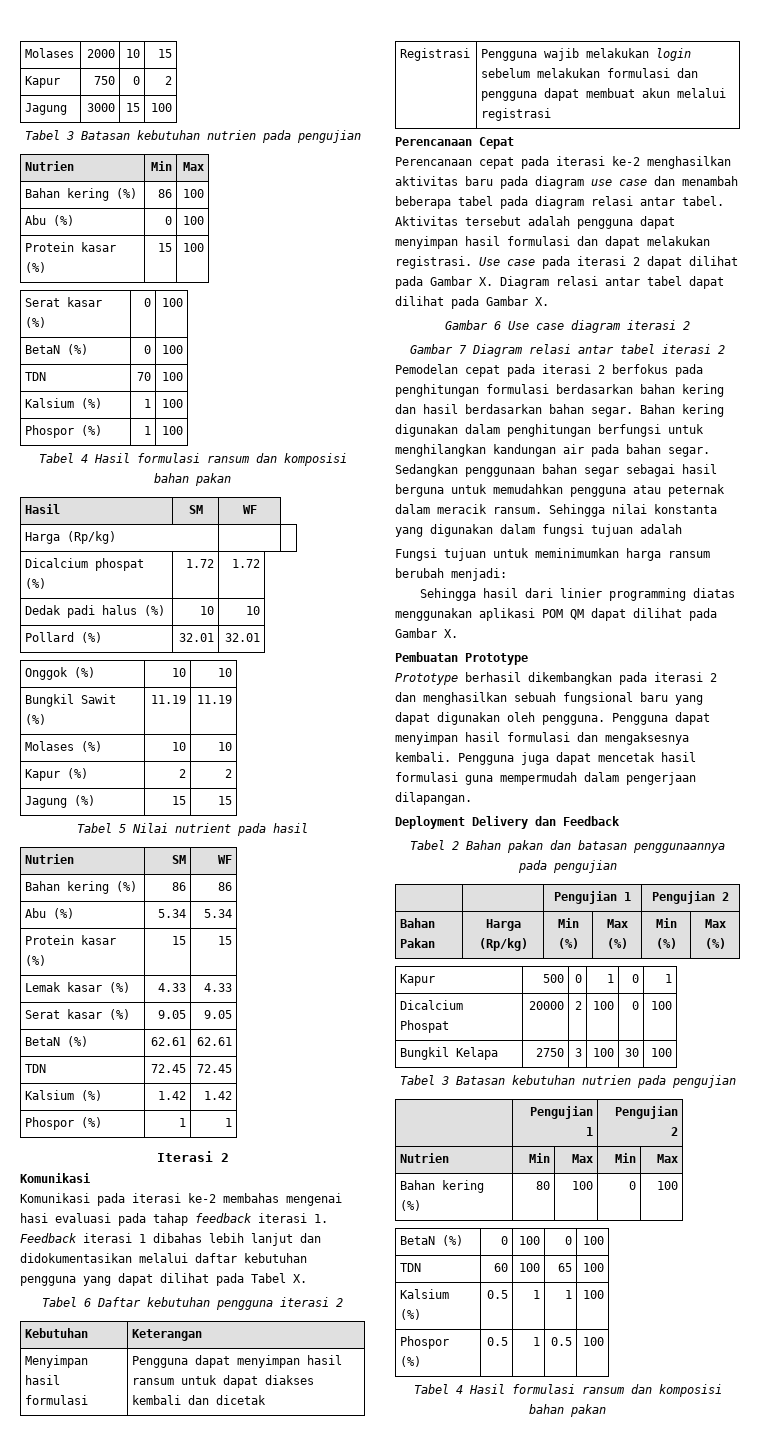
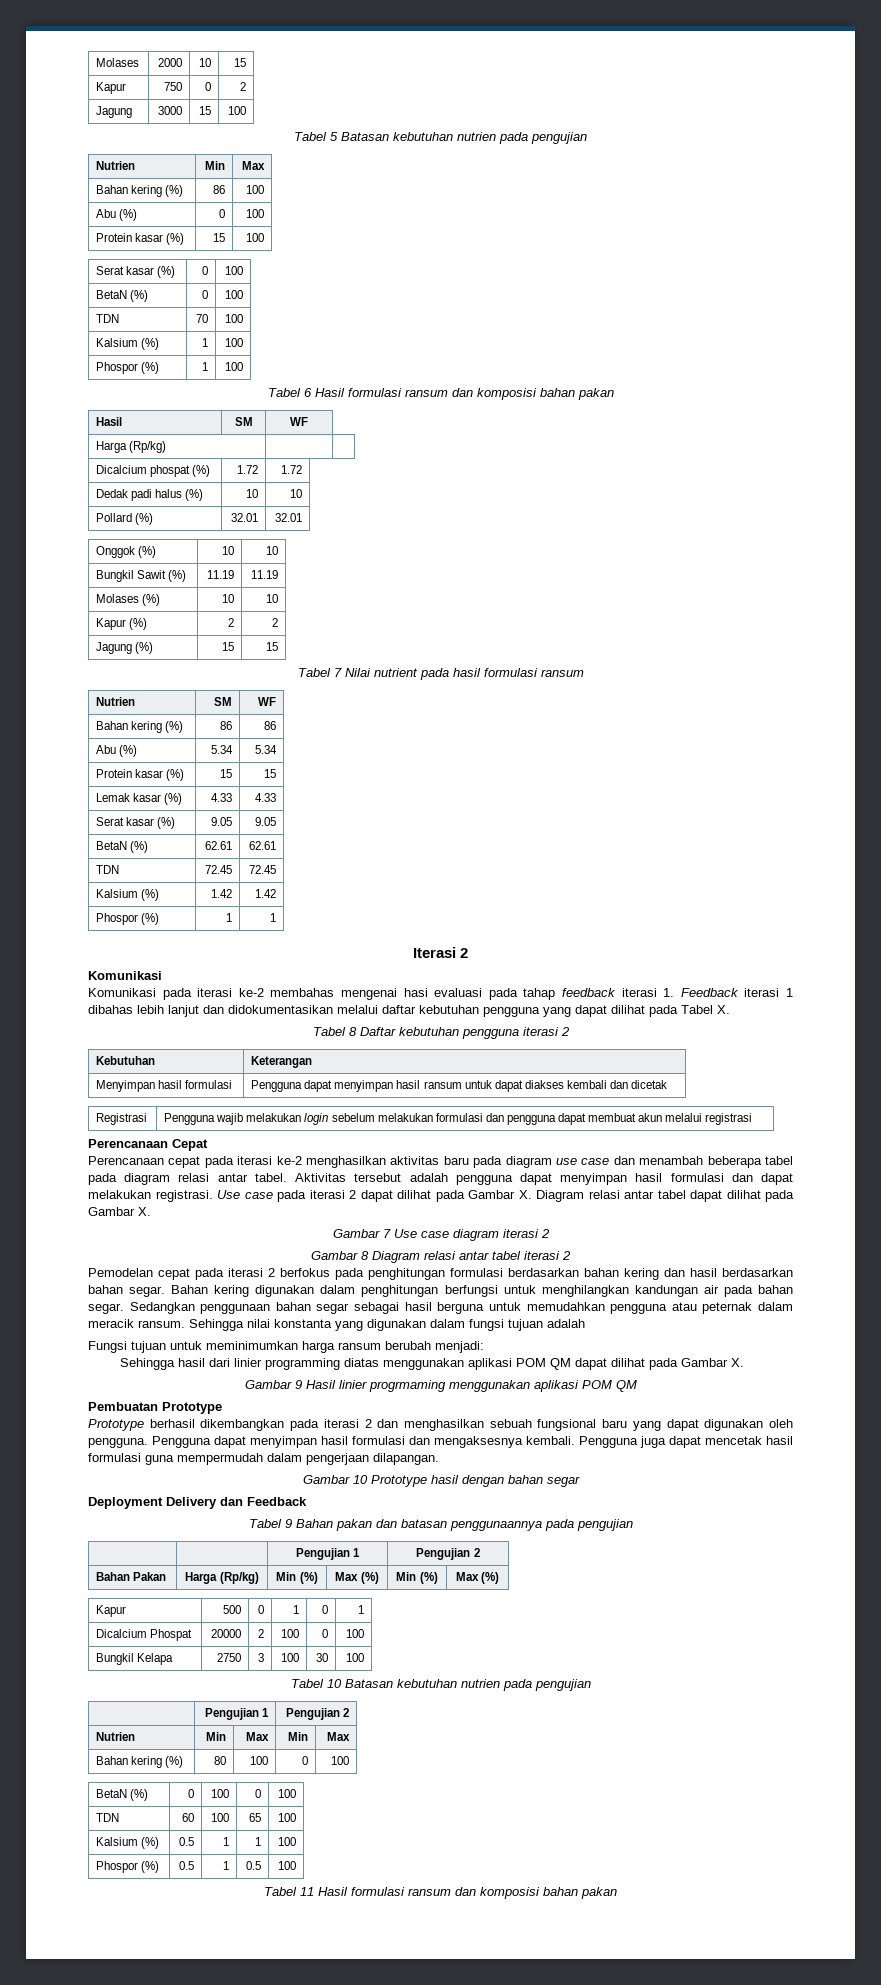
  Jagung | 3000 | 15 | 100
- Tabel 3 Batasan kebutuhan nutrien pada pengujian
+ Tabel 5 Batasan kebutuhan nutrien pada pengujian
  Phospor (%) | 1 | 100
- Tabel 4 Hasil formulasi ransum dan komposisi bahan pakan
+ Tabel 6 Hasil formulasi ransum dan komposisi bahan pakan
- Tabel 5 Nilai nutrient pada hasil
+ Tabel 7 Nilai nutrient pada hasil formulasi ransum
- Tabel 6 Daftar kebutuhan pengguna iterasi 2
+ Tabel 8 Daftar kebutuhan pengguna iterasi 2
- Gambar 6 Use case diagram iterasi 2
+ Gambar 7 Use case diagram iterasi 2
- Gambar 7 Diagram relasi antar tabel iterasi 2
+ Gambar 8 Diagram relasi antar tabel iterasi 2
+ Gambar 9 Hasil linier progrmaming menggunakan aplikasi POM QM
+ Gambar 10 Prototype hasil dengan bahan segar
- Tabel 2 Bahan pakan dan batasan penggunaannya pada pengujian
+ Tabel 9 Bahan pakan dan batasan penggunaannya pada pengujian
  Bungkil Kelapa | 2750 | 3 | 100 | 30 | 100
- Tabel 3 Batasan kebutuhan nutrien pada pengujian
+ Tabel 10 Batasan kebutuhan nutrien pada pengujian
  Phospor (%) | 0.5 | 1 | 0.5 | 100
- Tabel 4 Hasil formulasi ransum dan komposisi bahan pakan
+ Tabel 11 Hasil formulasi ransum dan komposisi bahan pakan

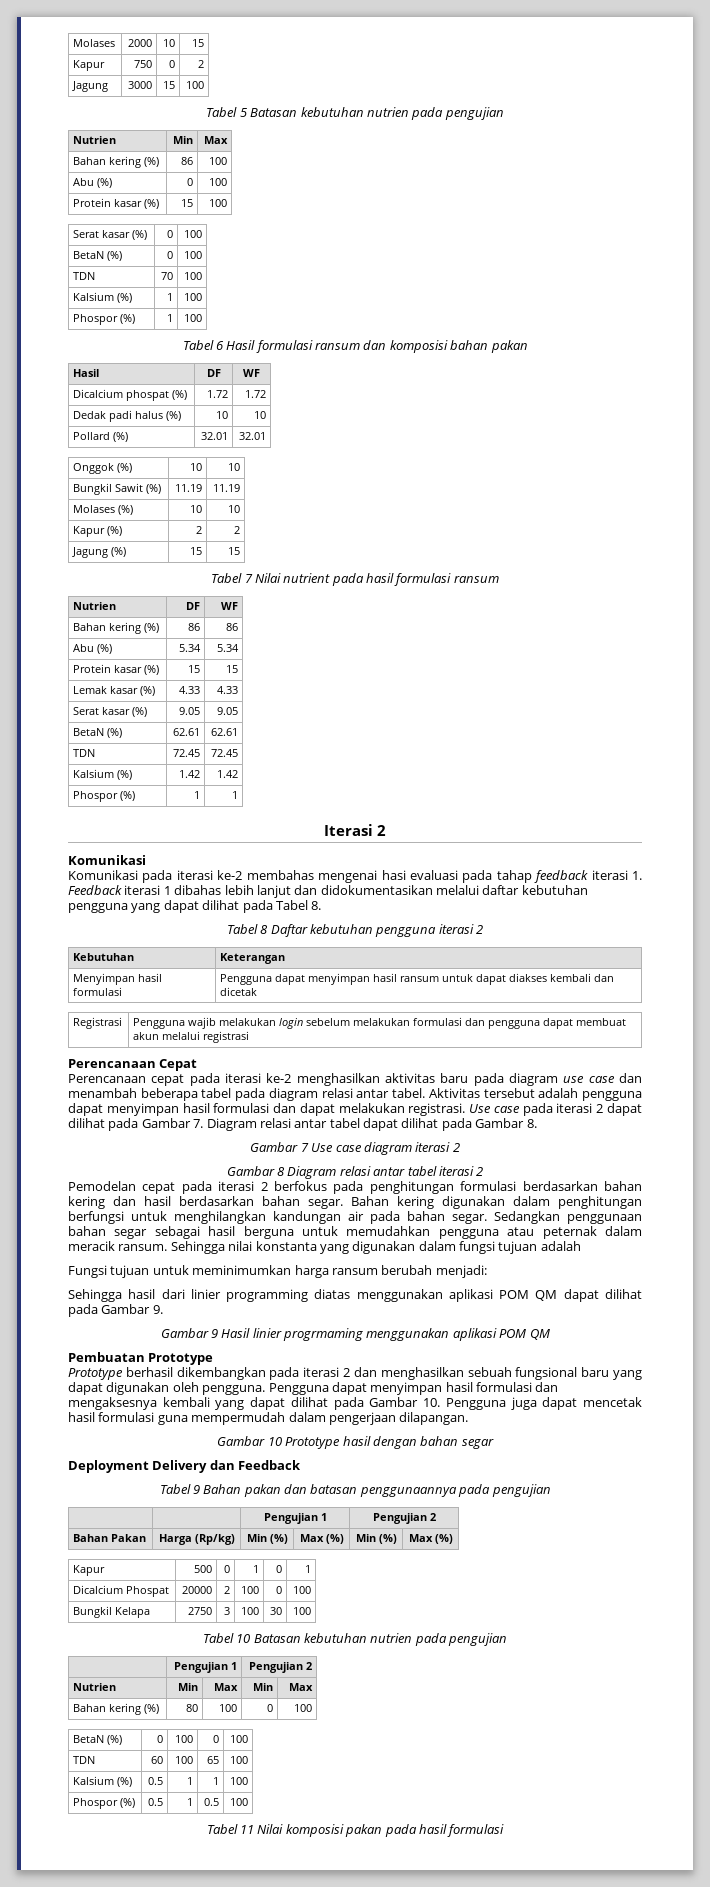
- Hasil | SM | WF
- Harga (Rp/kg) | |
+ Hasil | DF | WF
- Nutrien | SM | WF
+ Nutrien | DF | WF
- Komunikasi pada iterasi ke-2 membahas mengenai hasi evaluasi pada tahap feedback iterasi 1. Feedback iterasi 1 dibahas lebih lanjut dan didokumentasikan melalui daftar kebutuhan pengguna yang dapat dilihat pada Tabel X.
+ Komunikasi pada iterasi ke-2 membahas mengenai hasi evaluasi pada tahap feedback iterasi 1. Feedback iterasi 1 dibahas lebih lanjut dan didokumentasikan melalui daftar kebutuhan pengguna yang dapat dilihat pada Tabel 8.
- Use case pada iterasi 2 dapat dilihat pada Gambar X. Diagram relasi antar tabel dapat dilihat pada Gambar X.
+ Use case pada iterasi 2 dapat dilihat pada Gambar 7. Diagram relasi antar tabel dapat dilihat pada Gambar 8.
- Sehingga hasil dari linier programming diatas menggunakan aplikasi POM QM dapat dilihat pada Gambar X.
+ Sehingga hasil dari linier programming diatas menggunakan aplikasi POM QM dapat dilihat pada Gambar 9.
- Pengguna dapat menyimpan hasil formulasi dan mengaksesnya kembali. Pengguna juga dapat mencetak hasil formulasi guna mempermudah dalam pengerjaan dilapangan.
+ Pengguna dapat menyimpan hasil formulasi dan mengaksesnya kembali yang dapat dilihat pada Gambar 10. Pengguna juga dapat mencetak hasil formulasi guna mempermudah dalam pengerjaan dilapangan.
- Tabel 11 Hasil formulasi ransum dan komposisi bahan pakan
+ Tabel 11 Nilai komposisi pakan pada hasil formulasi

